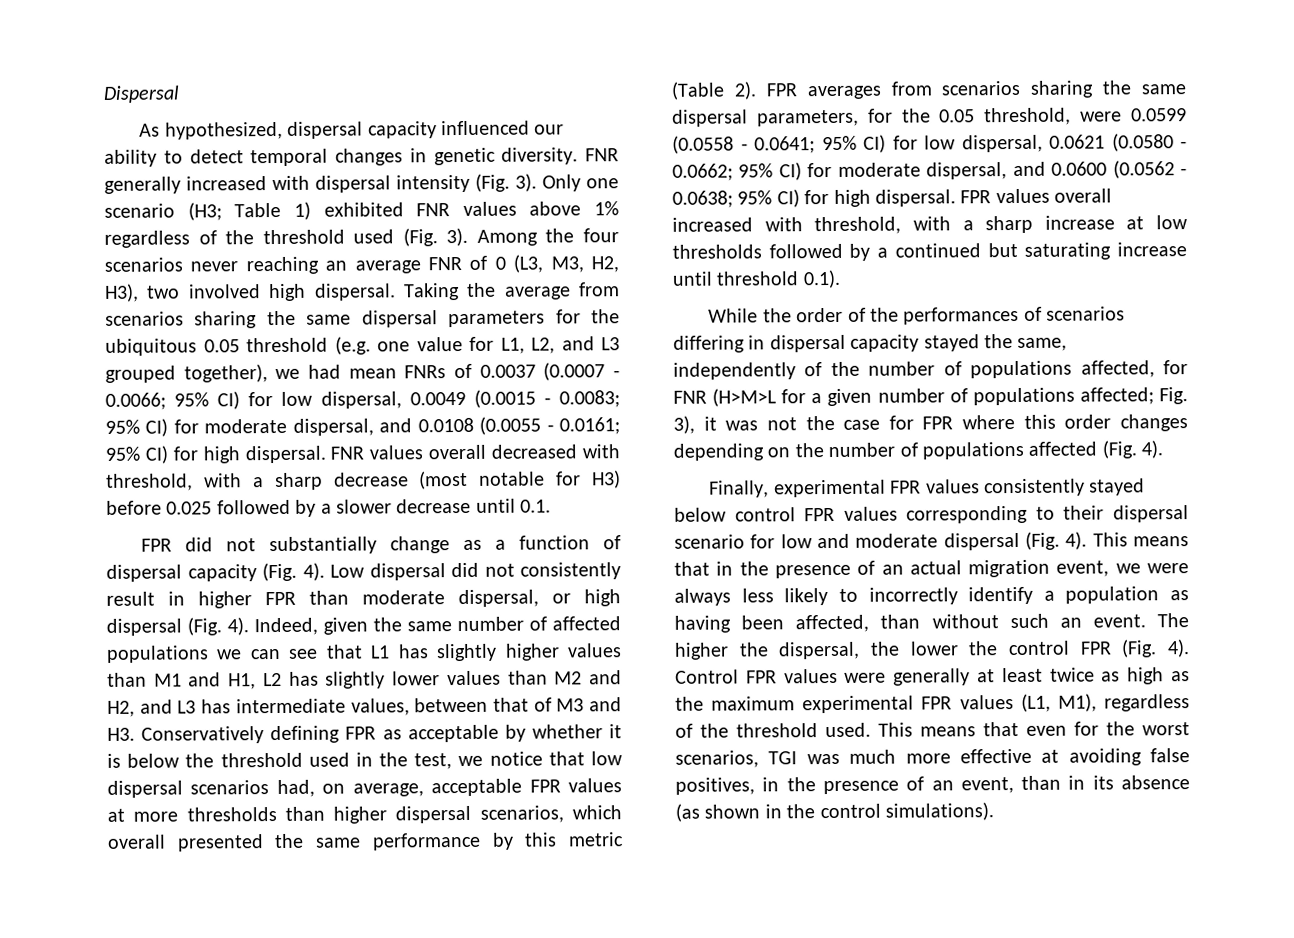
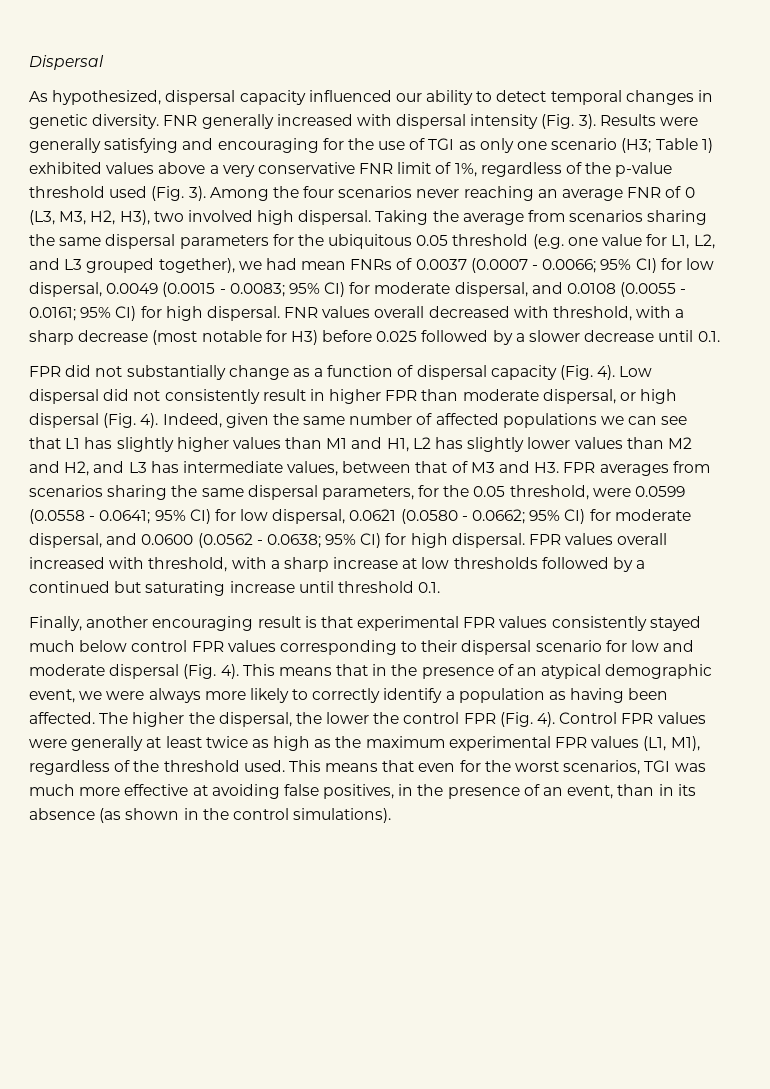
- Only one scenario (H3; Table 1) exhibited FNR values above 1% regardless of the threshold used (Fig. 3).
+ Results were generally satisfying and encouraging for the use of TGI as only one scenario (H3; Table 1) exhibited values above a very conservative FNR limit of 1%, regardless of the p-value threshold used (Fig. 3).
- Indeed, given the same number of affected populations we can see that L1 has slightly higher values than M1 and H1, L2 has slightly lower values than M2 and H2, and L3 has intermediate values, between that of M3 and H3. Conservatively defining FPR as acceptable by whether it is below the threshold used in the test, we notice that low dispersal scenarios had, on average, acceptable FPR values at more thresholds than higher dispersal scenarios, which overall presented the same performance by this metric (Table 2). FPR averages from scenarios sharing the same dispersal parameters, for the 0.05 threshold, were 0.0599 (0.0558 - 0.0641;
+ Indeed, given the same number of affected populations we can see that L1 has slightly higher values than M1 and H1, L2 has slightly lower values than M2 and H2, and L3 has intermediate values, between that of M3 and H3. FPR averages from scenarios sharing the same dispersal parameters, for the 0.05 threshold, were 0.0599 (0.0558 - 0.0641;
- FPR values overall increased with threshold, with a sharp increase at low thresholds followed by a continued but saturating increase until threshold 0.1).
- While the order of the performances of scenarios differing in dispersal capacity stayed the same, independently of the number of populations affected, for FNR (H>M>L for a given number of populations affected; Fig. 3), it was not the case for FPR where this order changes depending on the number of populations affected (Fig. 4).
- Finally, experimental FPR values consistently stayed below control FPR values corresponding to their dispersal scenario for low and moderate dispersal (Fig. 4).
+ FPR values overall increased with threshold, with a sharp increase at low thresholds followed by a continued but saturating increase until threshold 0.1.
+ Finally, another encouraging result is that experimental FPR values consistently stayed much below control FPR values corresponding to their dispersal scenario for low and moderate dispersal (Fig. 4).
- This means that in the presence of an actual migration event, we were always less likely to incorrectly identify a population as having been affected, than without such an event.
+ This means that in the presence of an atypical demographic event, we were always more likely to correctly identify a population as having been affected.

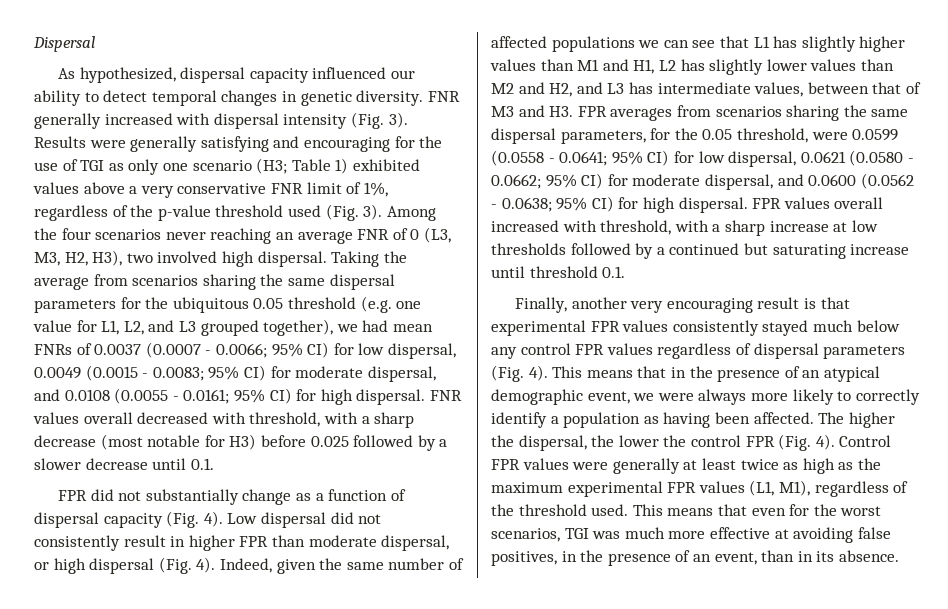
- Finally, another encouraging result is that experimental FPR values consistently stayed much below control FPR values corresponding to their dispersal scenario for low and moderate dispersal (Fig. 4).
+ Finally, another very encouraging result is that experimental FPR values consistently stayed much below any control FPR values regardless of dispersal parameters (Fig. 4).
- This means that even for the worst scenarios, TGI was much more effective at avoiding false positives, in the presence of an event, than in its absence (as shown in the control simulations).
+ This means that even for the worst scenarios, TGI was much more effective at avoiding false positives, in the presence of an event, than in its absence.

